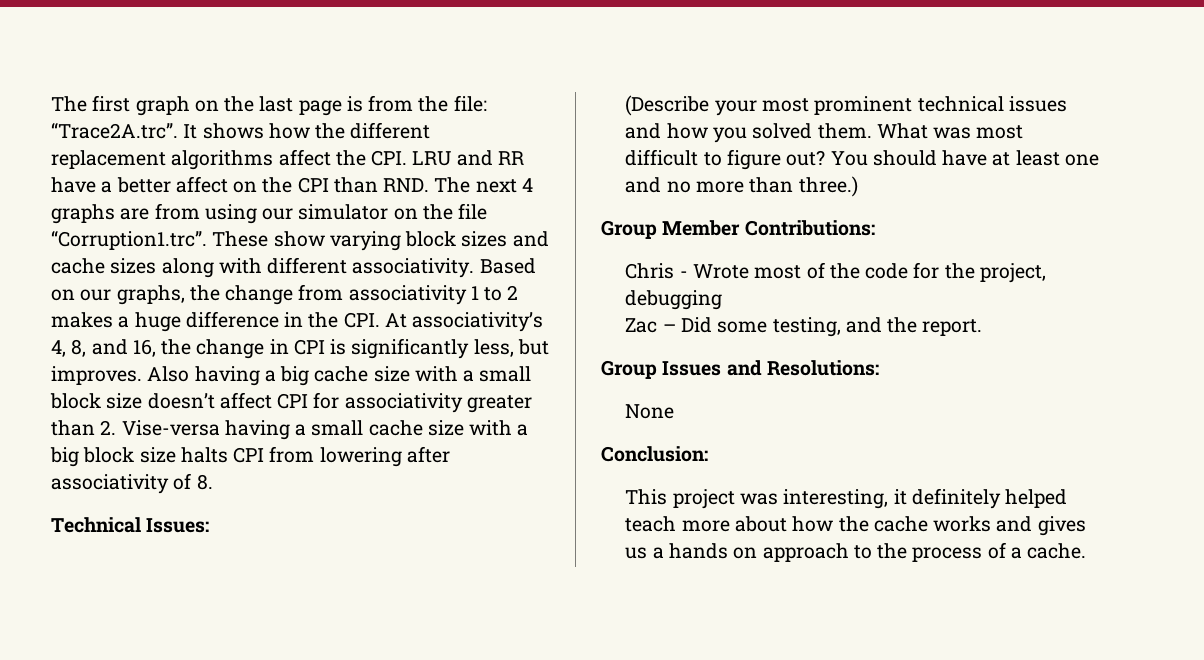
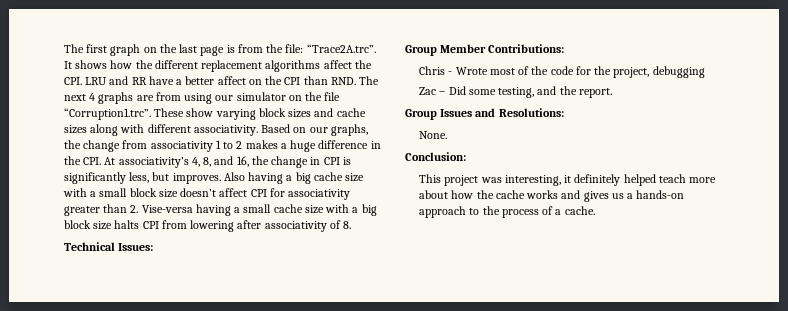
- (Describe your most prominent technical issues and how you solved them. What was most difficult to figure out? You should have at least one and no more than three.)
- None
+ None.
- This project was interesting, it definitely helped teach more about how the cache works and gives us a hands on approach to the process of a cache.
+ This project was interesting, it definitely helped teach more about how the cache works and gives us a hands-on approach to the process of a cache.

